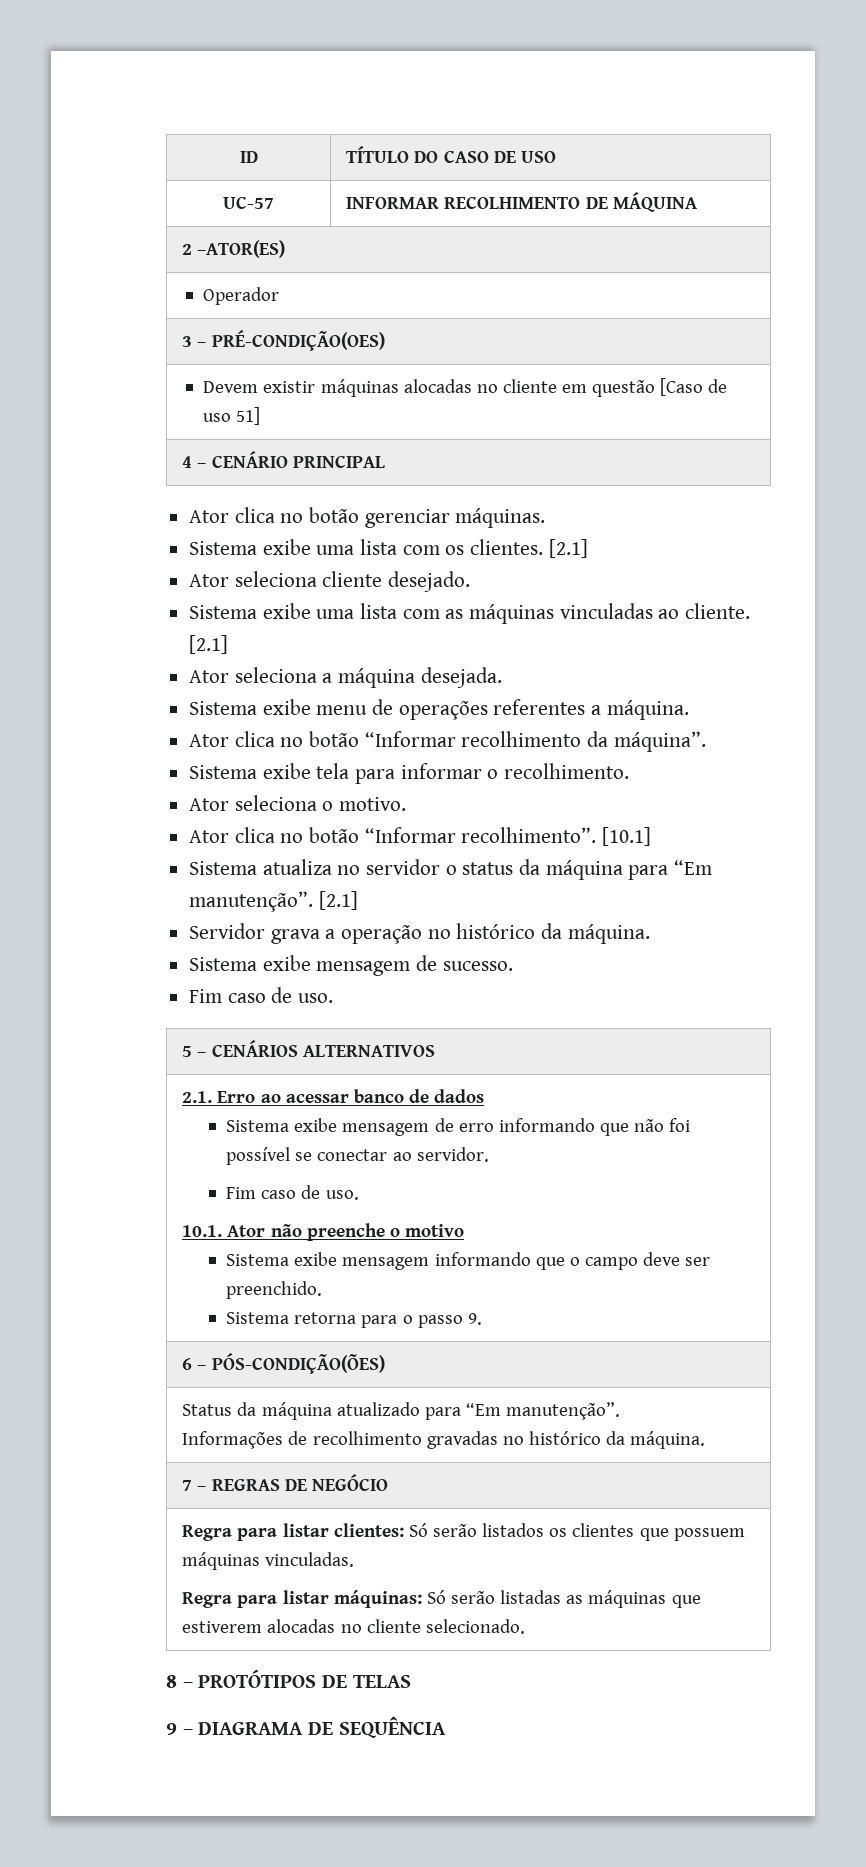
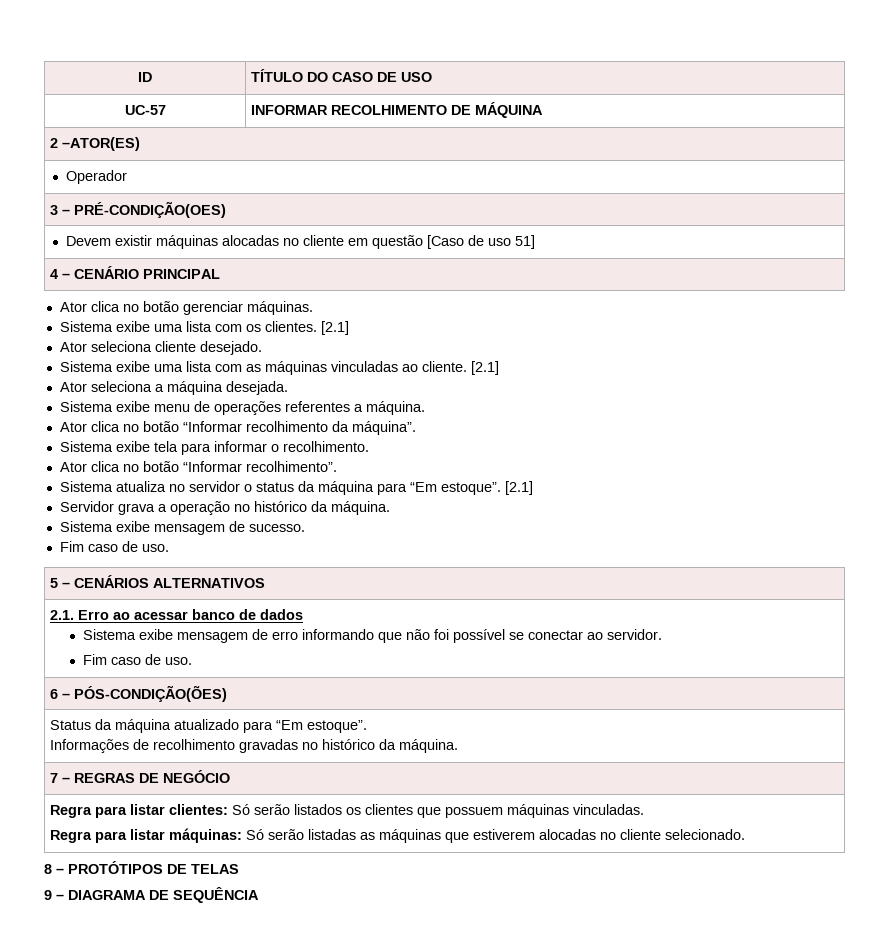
- Ator seleciona o motivo.
- [10.1]
- Sistema atualiza no servidor o status da máquina para “Em manutenção”.
+ Sistema atualiza no servidor o status da máquina para “Em estoque”.
- 10.1. Ator não preenche o motivo
- Sistema exibe mensagem informando que o campo deve ser preenchido.
- Sistema retorna para o passo 9.
- Status da máquina atualizado para “Em manutenção”.
+ Status da máquina atualizado para “Em estoque”.

